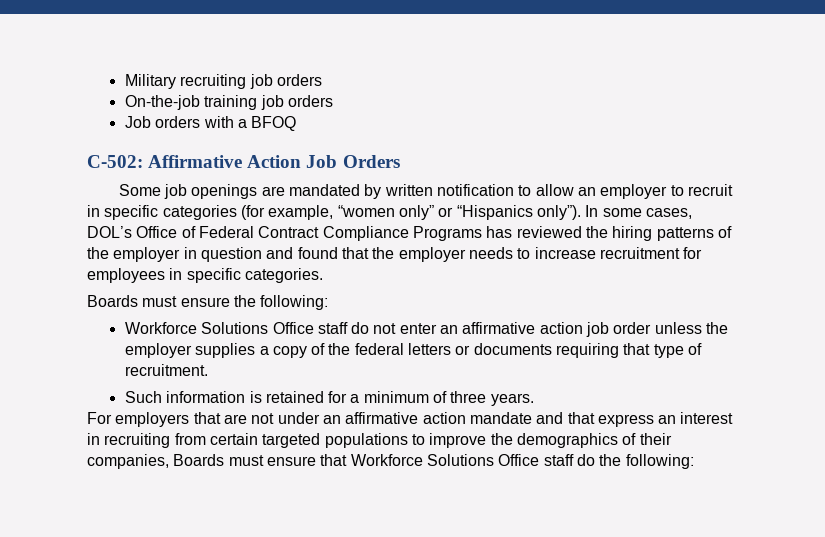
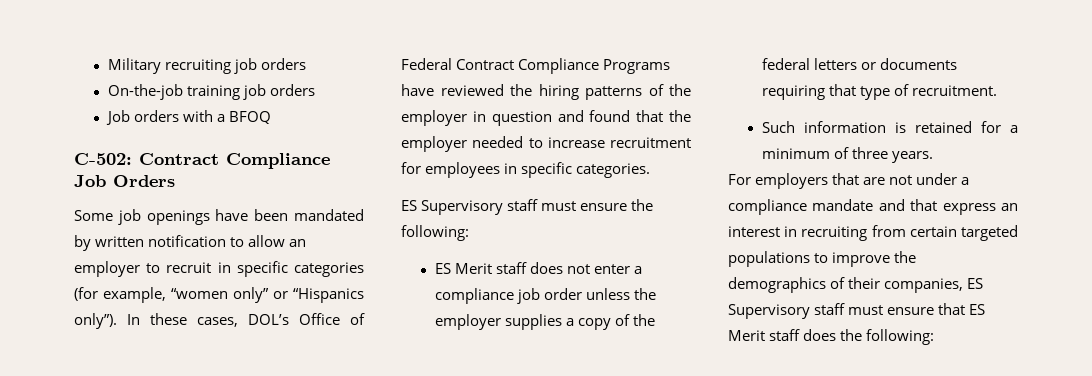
- C-502: Affirmative Action Job Orders
+ C-502: Contract Compliance Job Orders
- Some job openings are mandated by written notification to allow an employer to recruit in specific categories (for example, “women only” or “Hispanics only”).
+ Some job openings have been mandated by written notification to allow an employer to recruit in specific categories (for example, “women only” or “Hispanics only”).
- In some cases, DOL’s Office of Federal Contract Compliance Programs has reviewed the hiring patterns of the employer in question and found that the employer needs to increase recruitment for employees in specific categories.
+ In these cases, DOL’s Office of Federal Contract Compliance Programs have reviewed the hiring patterns of the employer in question and found that the employer needed to increase recruitment for employees in specific categories.
- Boards must ensure the following:
+ ES Supervisory staff must ensure the following:
- Workforce Solutions Office staff do not enter an affirmative action job order unless the employer supplies a copy of the federal letters or documents requiring that type of recruitment.
+ ES Merit staff does not enter a compliance job order unless the employer supplies a copy of the federal letters or documents requiring that type of recruitment.
- For employers that are not under an affirmative action mandate and that express an interest in recruiting from certain targeted populations to improve the demographics of their companies, Boards must ensure that Workforce Solutions Office staff do the following:
+ For employers that are not under a compliance mandate and that express an interest in recruiting from certain targeted populations to improve the demographics of their companies, ES Supervisory staff must ensure that ES Merit staff does the following:

